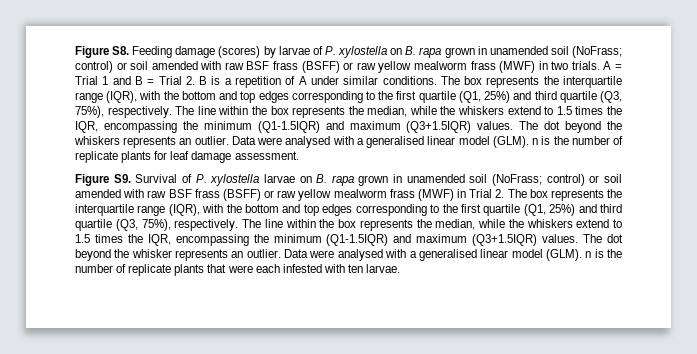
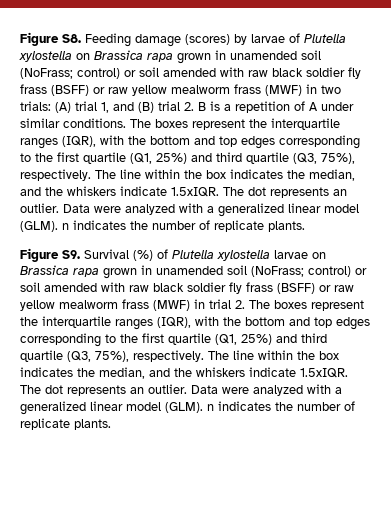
- Figure S8. Feeding damage (scores) by larvae of P. xylostella on B. rapa grown in unamended soil (NoFrass; control) or soil amended with raw BSF frass (BSFF) or raw yellow mealworm frass (MWF) in two trials. A = Trial 1 and B = Trial 2. B is a repetition of A under similar conditions. The box represents the interquartile range (IQR), with the bottom and top edges corresponding to the first quartile (Q1, 25%) and third quartile (Q3, 75%), respectively. The line within the box represents the median, while the whiskers extend to 1.5 times the IQR, encompassing the minimum (Q1-1.5IQR) and maximum (Q3+1.5IQR) values. The dot beyond the whiskers represents an outlier. Data were analysed with a generalised linear model (GLM). n is the number of replicate plants for leaf damage assessment.
+ Figure S8. Feeding damage (scores) by larvae of Plutella xylostella on Brassica rapa grown in unamended soil (NoFrass; control) or soil amended with raw black soldier fly frass (BSFF) or raw yellow mealworm frass (MWF) in two trials: (A) trial 1, and (B) trial 2. B is a repetition of A under similar conditions. The boxes represent the interquartile ranges (IQR), with the bottom and top edges corresponding to the first quartile (Q1, 25%) and third quartile (Q3, 75%), respectively. The line within the box indicates the median, and the whiskers indicate 1.5xIQR. The dot represents an outlier. Data were analyzed with a generalized linear model (GLM). n indicates the number of replicate plants.
- Figure S9. Survival of P. xylostella larvae on B. rapa grown in unamended soil (NoFrass; control) or soil amended with raw BSF frass (BSFF) or raw yellow mealworm frass (MWF) in Trial 2. The box represents the interquartile range (IQR), with the bottom and top edges corresponding to the first quartile (Q1, 25%) and third quartile (Q3, 75%), respectively. The line within the box represents the median, while the whiskers extend to 1.5 times the IQR, encompassing the minimum (Q1-1.5IQR) and maximum (Q3+1.5IQR) values. The dot beyond the whisker represents an outlier. Data were analysed with a generalised linear model (GLM). n is the number of replicate plants that were each infested with ten larvae.
+ Figure S9. Survival (%) of Plutella xylostella larvae on Brassica rapa grown in unamended soil (NoFrass; control) or soil amended with raw black soldier fly frass (BSFF) or raw yellow mealworm frass (MWF) in trial 2. The boxes represent the interquartile ranges (IQR), with the bottom and top edges corresponding to the first quartile (Q1, 25%) and third quartile (Q3, 75%), respectively. The line within the box indicates the median, and the whiskers indicate 1.5xIQR. The dot represents an outlier. Data were analyzed with a generalized linear model (GLM). n indicates the number of replicate plants.

